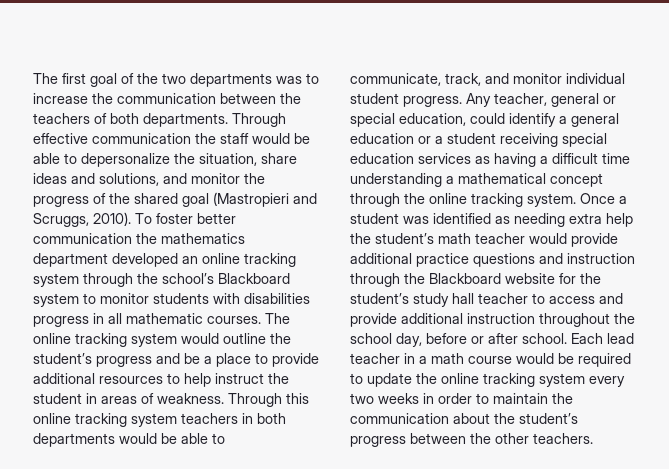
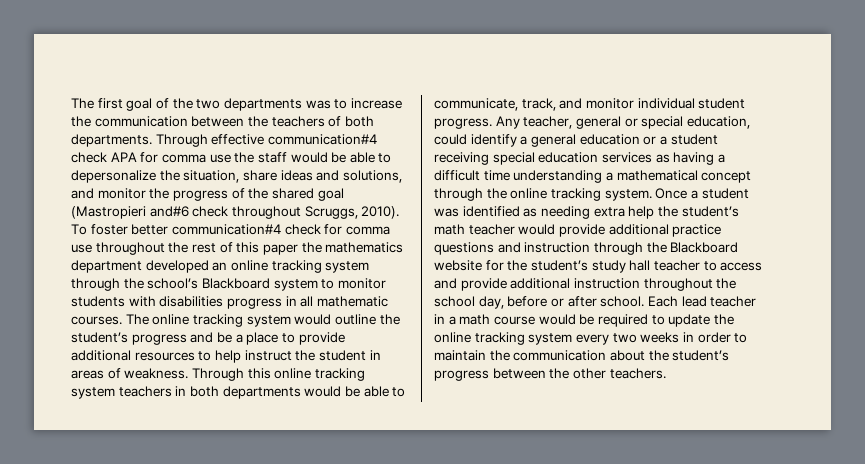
- Through effective communication the staff would be able to depersonalize the situation, share ideas and solutions, and monitor the progress of the shared goal (Mastropieri and Scruggs, 2010).
+ Through effective communication#4 check APA for comma use the staff would be able to depersonalize the situation, share ideas and solutions, and monitor the progress of the shared goal (Mastropieri and#6 check throughout Scruggs, 2010).
- To foster better communication the mathematics department developed an online tracking system through the school’s Blackboard system to monitor students with disabilities progress in all mathematic courses.
+ To foster better communication#4 check for comma use throughout the rest of this paper the mathematics department developed an online tracking system through the school’s Blackboard system to monitor students with disabilities progress in all mathematic courses.

